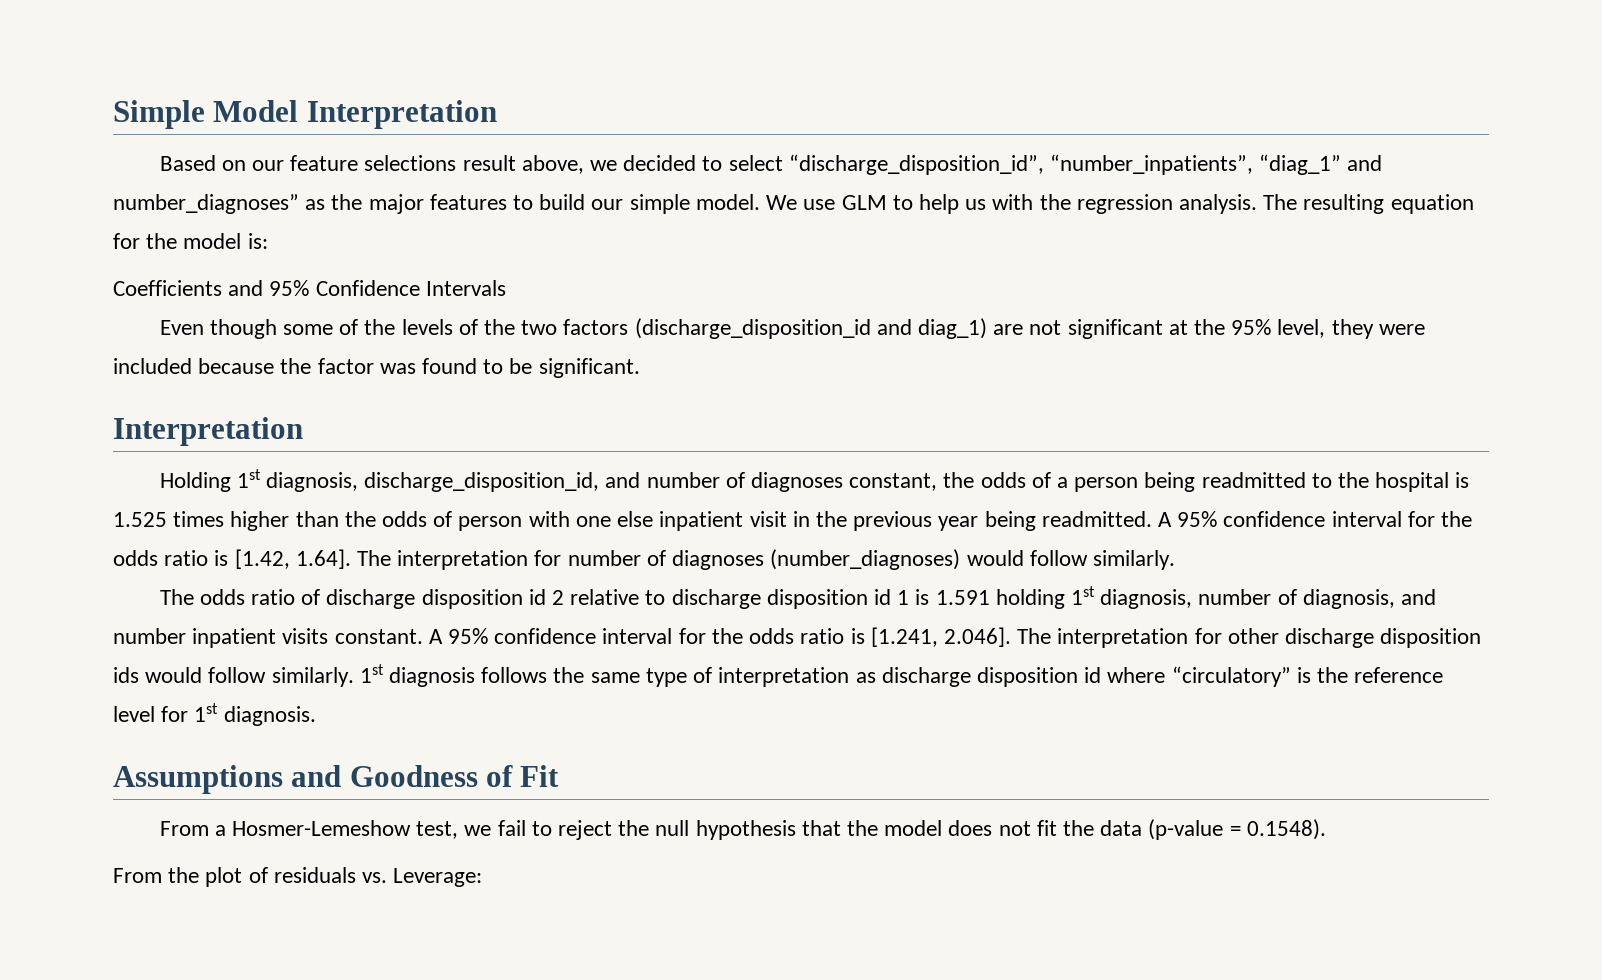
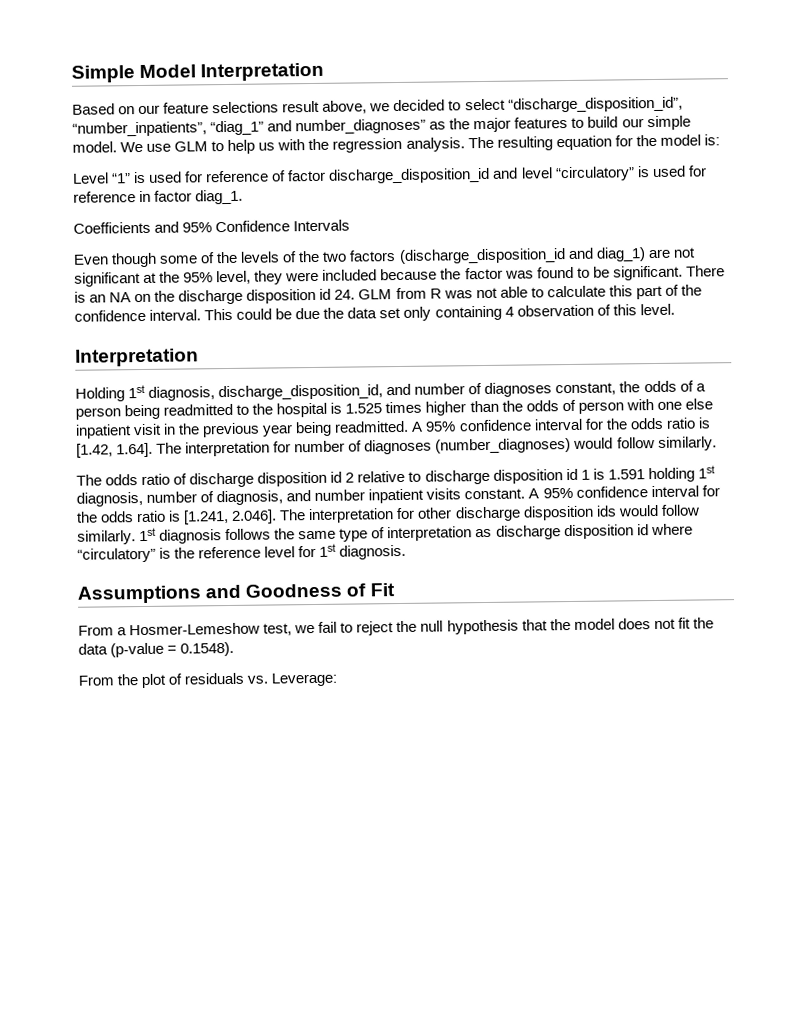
+ Level “1” is used for reference of factor discharge_disposition_id and level “circulatory” is used for reference in factor diag_1.
+ There is an NA on the discharge disposition id 24. GLM from R was not able to calculate this part of the confidence interval. This could be due the data set only containing 4 observation of this level.

